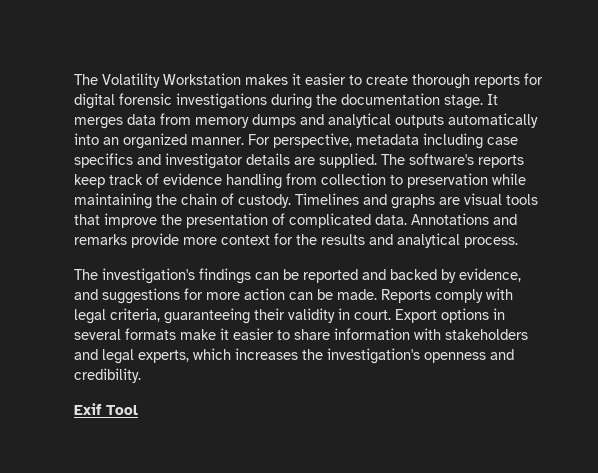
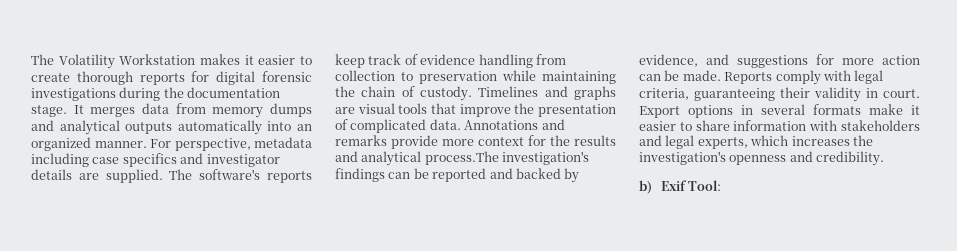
- Annotations and remarks provide more context for the results and analytical process.
- The investigation's findings can be reported and backed by evidence, and suggestions for more action can be made.
+ Annotations and remarks provide more context for the results and analytical process.The investigation's findings can be reported and backed by evidence, and suggestions for more action can be made.
- Exif Tool
+ b) Exif Tool:

